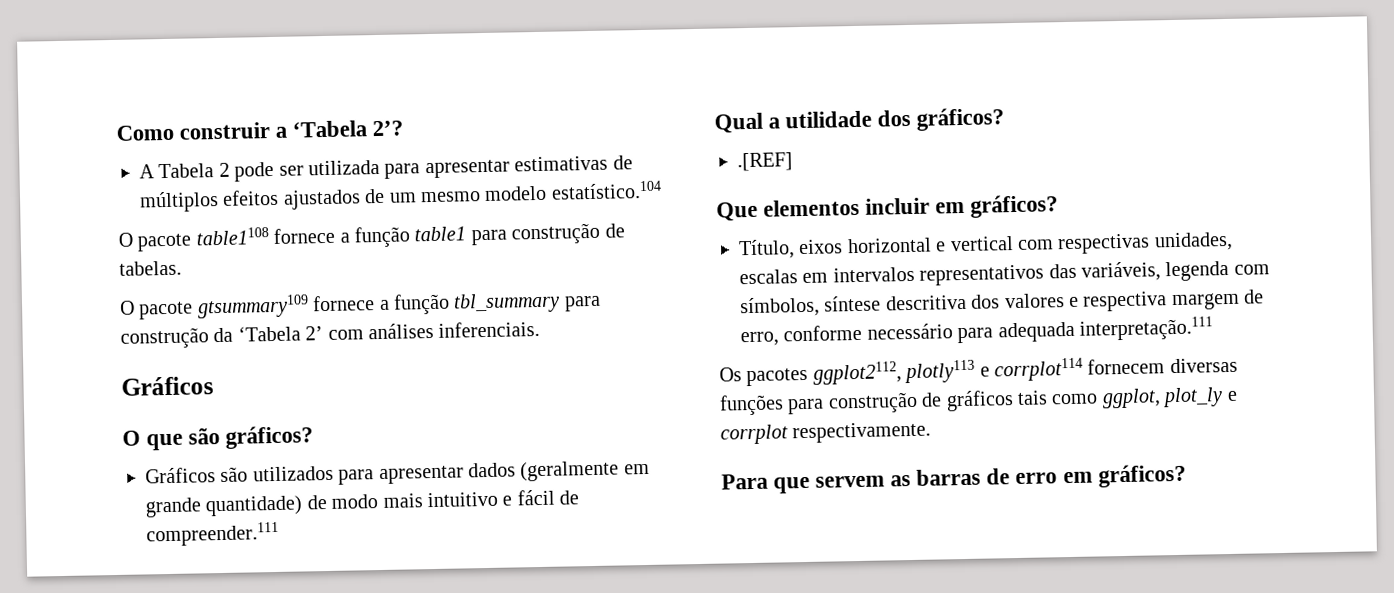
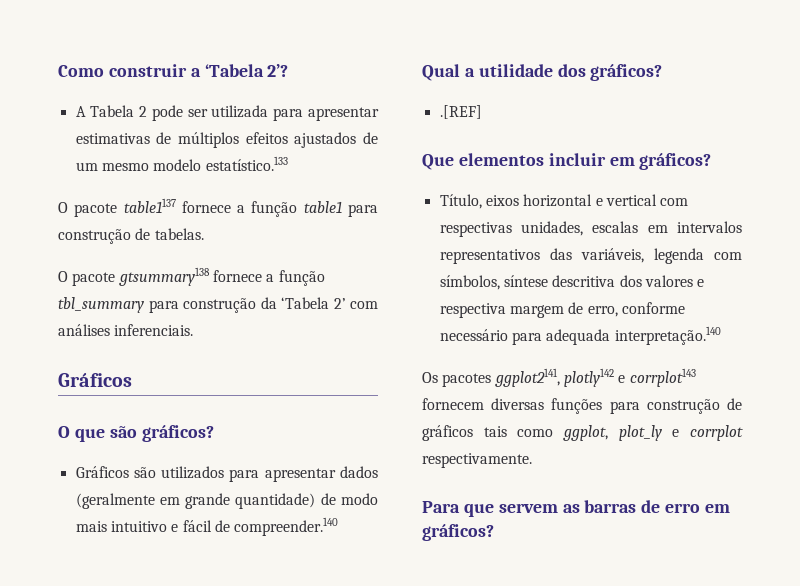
- A Tabela 2 pode ser utilizada para apresentar estimativas de múltiplos efeitos ajustados de um mesmo modelo estatístico.104
- O pacote table1108 fornece a função table1 para construção de tabelas.
+ A Tabela 2 pode ser utilizada para apresentar estimativas de múltiplos efeitos ajustados de um mesmo modelo estatístico.133
+ O pacote table1137 fornece a função table1 para construção de tabelas.
- O pacote gtsummary109 fornece a função tbl_summary para construção da ‘Tabela 2’ com análises inferenciais.
+ O pacote gtsummary138 fornece a função tbl_summary para construção da ‘Tabela 2’ com análises inferenciais.
- Gráficos são utilizados para apresentar dados (geralmente em grande quantidade) de modo mais intuitivo e fácil de compreender.111
+ Gráficos são utilizados para apresentar dados (geralmente em grande quantidade) de modo mais intuitivo e fácil de compreender.140
- Título, eixos horizontal e vertical com respectivas unidades, escalas em intervalos representativos das variáveis, legenda com símbolos, síntese descritiva dos valores e respectiva margem de erro, conforme necessário para adequada interpretação.111
+ Título, eixos horizontal e vertical com respectivas unidades, escalas em intervalos representativos das variáveis, legenda com símbolos, síntese descritiva dos valores e respectiva margem de erro, conforme necessário para adequada interpretação.140
- Os pacotes ggplot2112, plotly113 e corrplot114 fornecem diversas funções para construção de gráficos tais como ggplot, plot_ly e corrplot respectivamente.
+ Os pacotes ggplot2141, plotly142 e corrplot143 fornecem diversas funções para construção de gráficos tais como ggplot, plot_ly e corrplot respectivamente.

